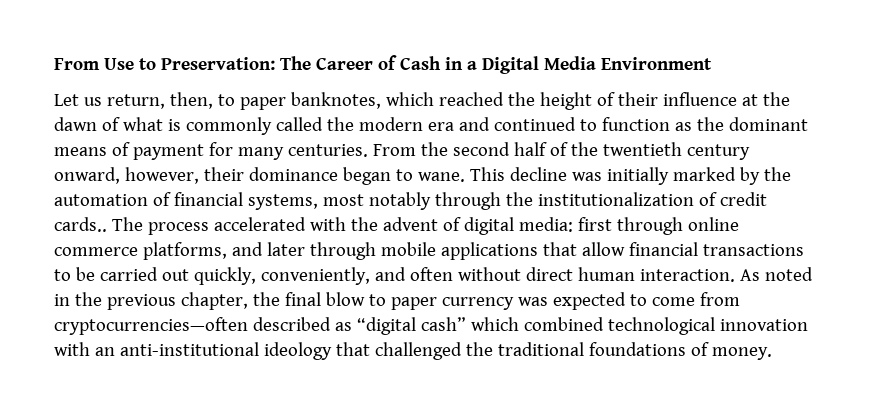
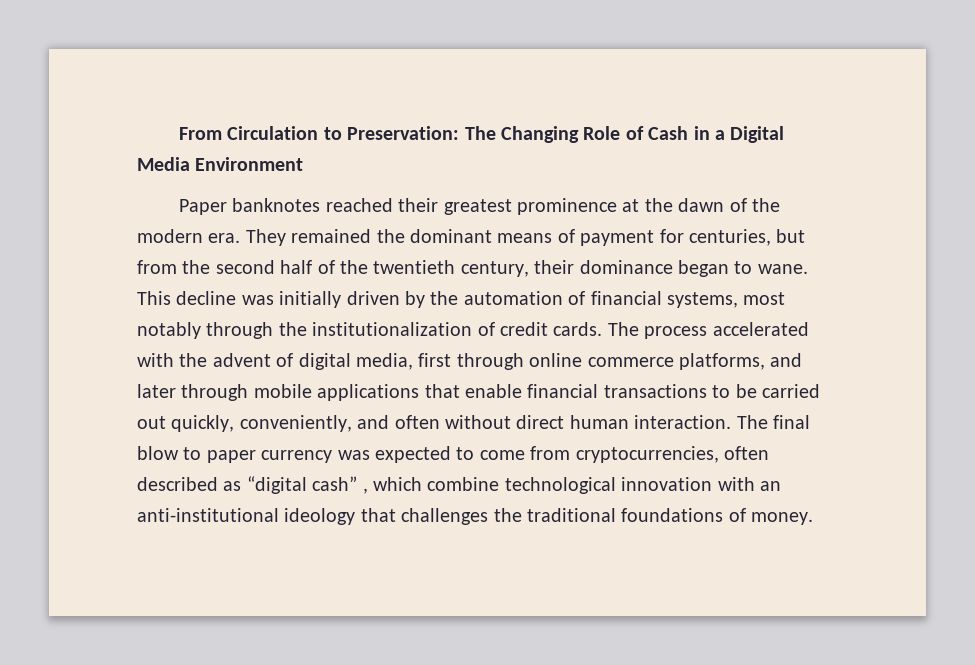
- From Use to Preservation: The Career of Cash in a Digital Media Environment
+ From Circulation to Preservation: The Changing Role of Cash in a Digital Media Environment
- Let us return, then, to paper banknotes, which reached the height of their influence at the dawn of what is commonly called the modern era and continued to function as the dominant means of payment for many centuries. From the second half of the twentieth century onward, however, their dominance began to wane.
+ Paper banknotes reached their greatest prominence at the dawn of the modern era. They remained the dominant means of payment for centuries, but from the second half of the twentieth century, their dominance began to wane.
- This decline was initially marked by the automation of financial systems, most notably through the institutionalization of credit cards..
+ This decline was initially driven by the automation of financial systems, most notably through the institutionalization of credit cards.
- The process accelerated with the advent of digital media: first through online commerce platforms, and later through mobile applications that allow financial transactions to be carried out quickly, conveniently, and often without direct human interaction.
+ The process accelerated with the advent of digital media, first through online commerce platforms, and later through mobile applications that enable financial transactions to be carried out quickly, conveniently, and often without direct human interaction.
- As noted in the previous chapter, the final blow to paper currency was expected to come from cryptocurrencies—often described as “digital cash” which combined technological innovation with an anti-institutional ideology that challenged the traditional foundations of money.
+ The final blow to paper currency was expected to come from cryptocurrencies, often described as “digital cash” , which combine technological innovation with an anti-institutional ideology that challenges the traditional foundations of money.

